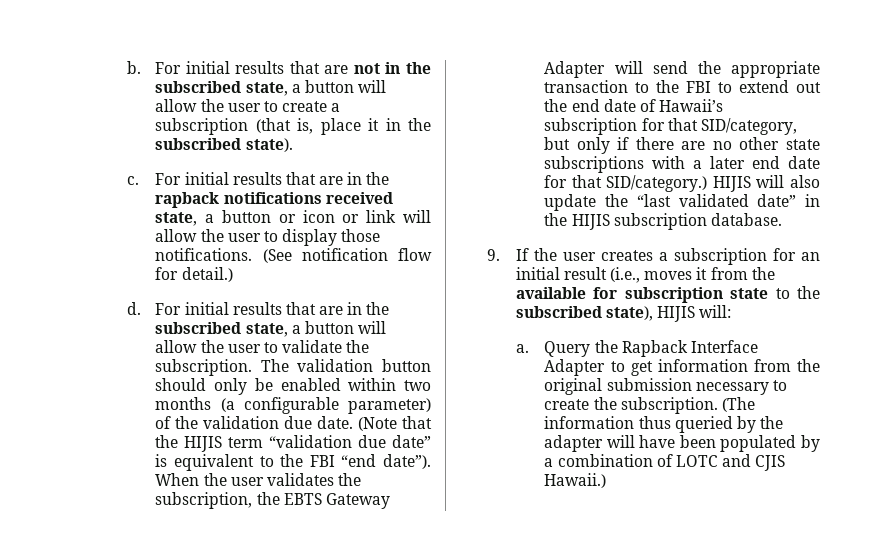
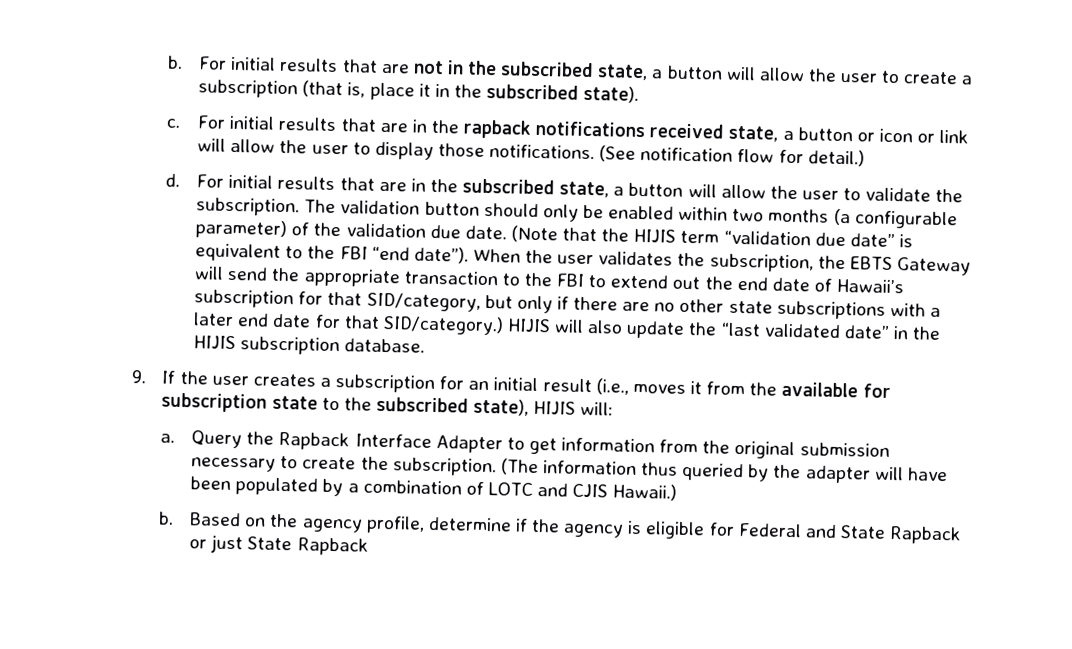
- When the user validates the subscription, the EBTS Gateway Adapter will send the appropriate transaction to the FBI to extend out the end date of Hawaii’s subscription for that SID/category, but only if there are no other state subscriptions with a later end date for that SID/category.)
+ When the user validates the subscription, the EBTS Gateway will send the appropriate transaction to the FBI to extend out the end date of Hawaii’s subscription for that SID/category, but only if there are no other state subscriptions with a later end date for that SID/category.)
+ b. Based on the agency profile, determine if the agency is eligible for Federal and State Rapback or just State Rapback

